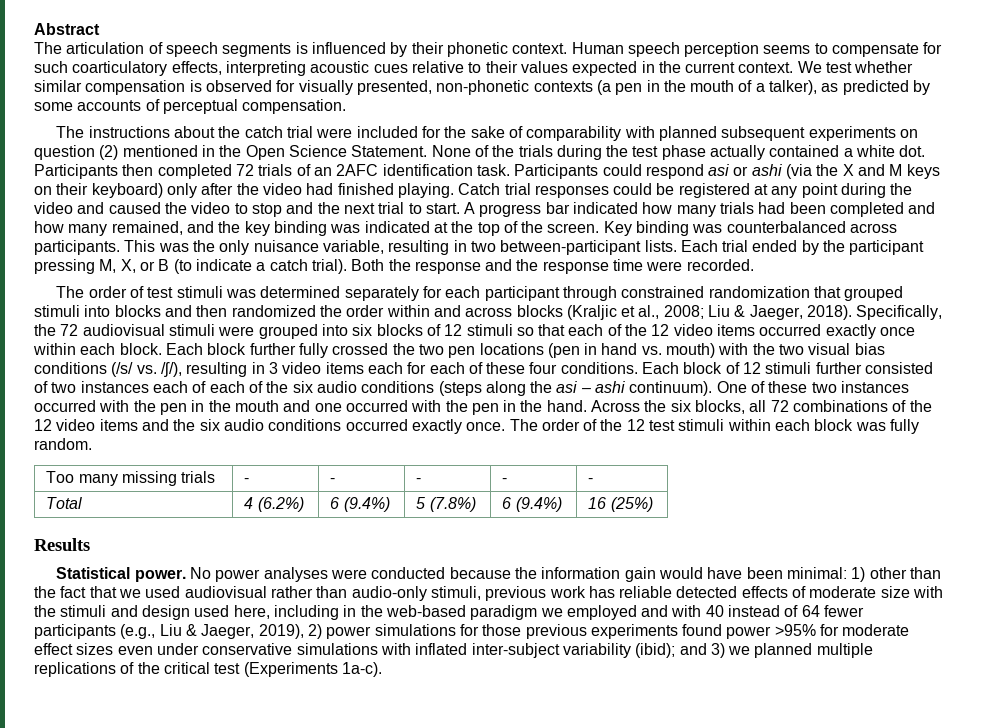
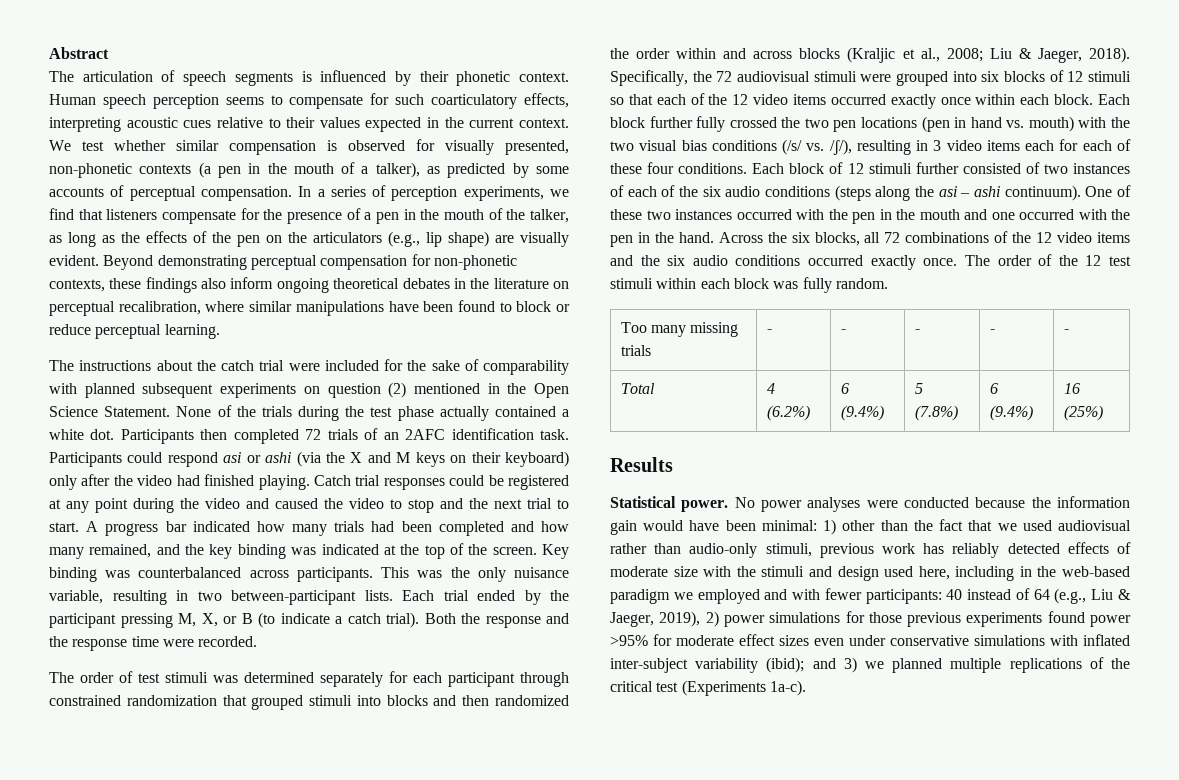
+ In a series of perception experiments, we find that listeners compensate for the presence of a pen in the mouth of the talker, as long as the effects of the pen on the articulators (e.g., lip shape) are visually evident. Beyond demonstrating perceptual compensation for non-phonetic contexts, these findings also inform ongoing theoretical debates in the literature on perceptual recalibration, where similar manipulations have been found to block or reduce perceptual learning.
- Each block of 12 stimuli further consisted of two instances each of each of the six audio conditions (steps along the asi – ashi continuum).
+ Each block of 12 stimuli further consisted of two instances of each of the six audio conditions (steps along the asi – ashi continuum).
- 1) other than the fact that we used audiovisual rather than audio-only stimuli, previous work has reliable detected effects of moderate size with the stimuli and design used here, including in the web-based paradigm we employed and with 40 instead of 64 fewer participants (e.g., Liu & Jaeger, 2019), 2) power simulations for those previous experiments found power >95% for moderate effect sizes even under conservative simulations with inflated inter-subject variability (ibid);
+ 1) other than the fact that we used audiovisual rather than audio-only stimuli, previous work has reliably detected effects of moderate size with the stimuli and design used here, including in the web-based paradigm we employed and with fewer participants: 40 instead of 64 (e.g., Liu & Jaeger, 2019), 2) power simulations for those previous experiments found power >95% for moderate effect sizes even under conservative simulations with inflated inter-subject variability (ibid);

